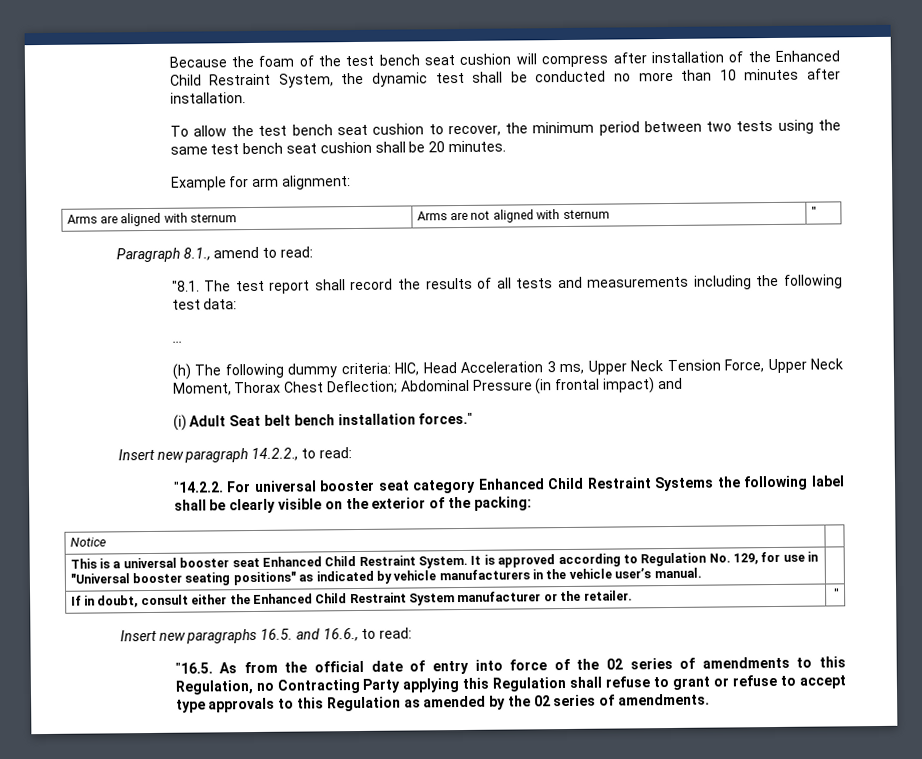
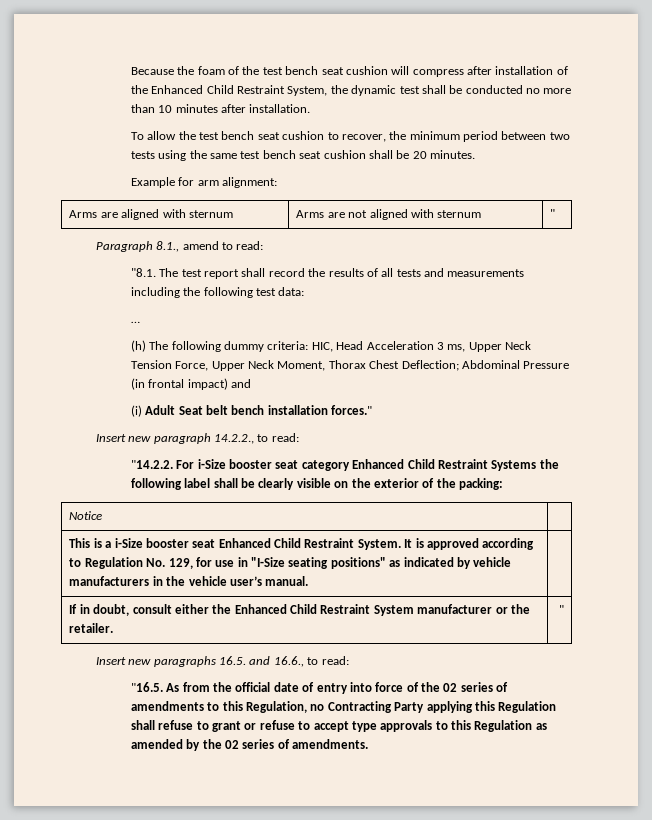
- "14.2.2. For universal booster seat category Enhanced Child Restraint Systems the following label shall be clearly visible on the exterior of the packing:
+ "14.2.2. For i-Size booster seat category Enhanced Child Restraint Systems the following label shall be clearly visible on the exterior of the packing:
- This is a universal booster seat Enhanced Child Restraint System. It is approved according to Regulation No. 129, for use in "Universal booster seating positions" as indicated by vehicle manufacturers in the vehicle user’s manual. |
+ This is a i-Size booster seat Enhanced Child Restraint System. It is approved according to Regulation No. 129, for use in "I-Size seating positions" as indicated by vehicle manufacturers in the vehicle user’s manual. |

